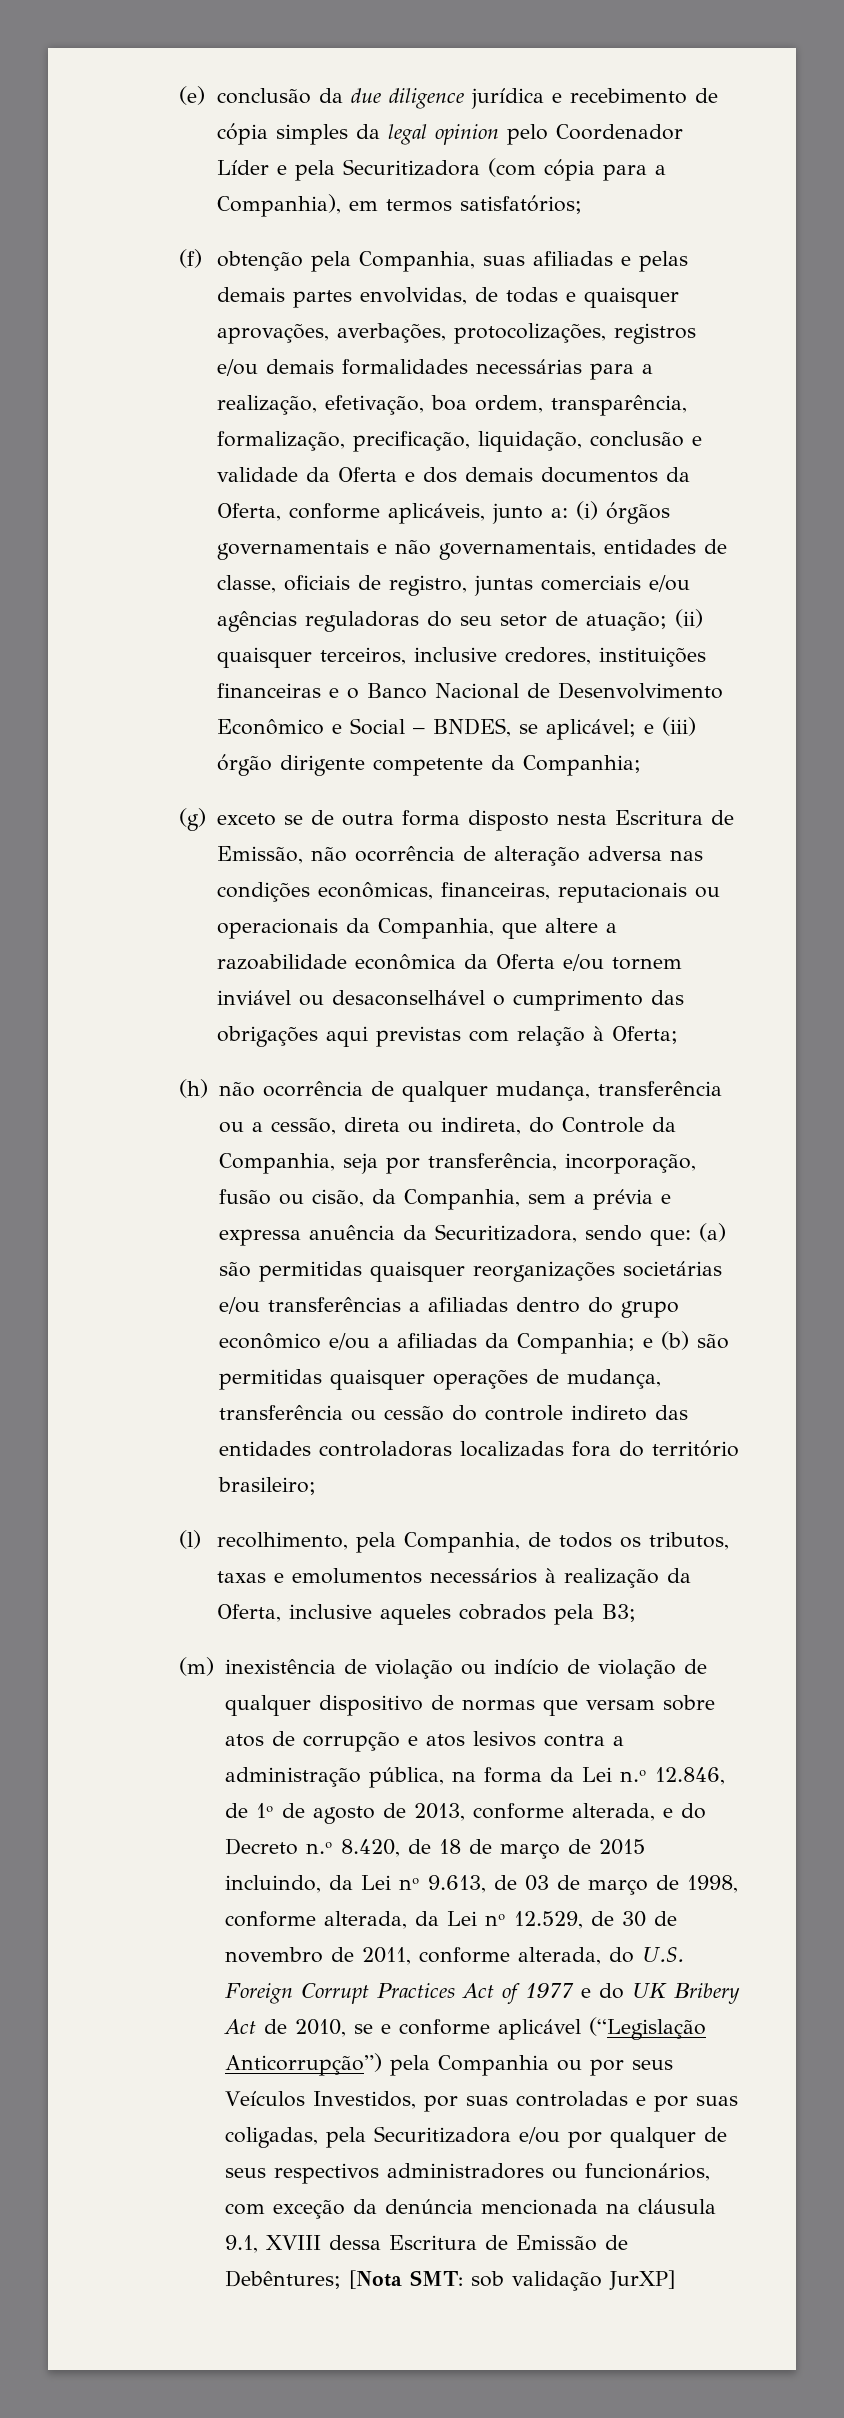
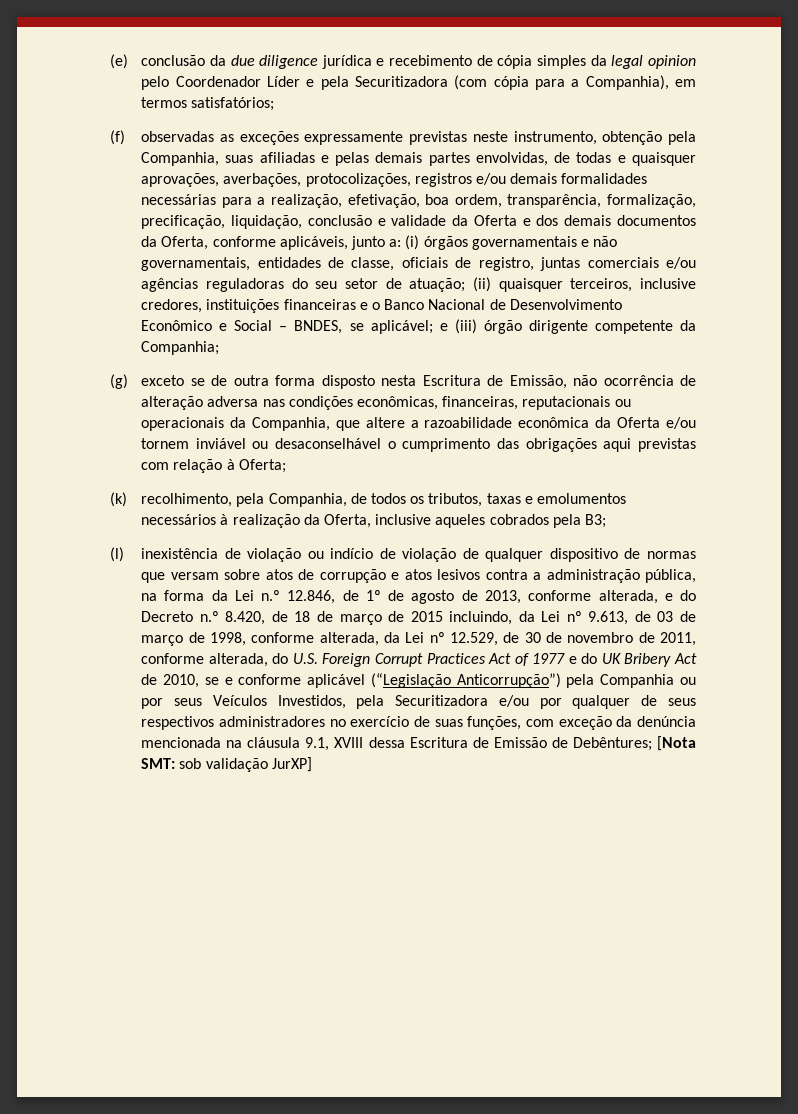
- (f) obtenção pela Companhia, suas afiliadas e pelas demais partes envolvidas, de todas e quaisquer aprovações, averbações, protocolizações, registros e/ou demais formalidades necessárias para a realização, efetivação, boa ordem, transparência, formalização, precificação, liquidação, conclusão e validade da Oferta e dos demais documentos da Oferta, conforme aplicáveis, junto a:
+ (f) observadas as exceções expressamente previstas neste instrumento, obtenção pela Companhia, suas afiliadas e pelas demais partes envolvidas, de todas e quaisquer aprovações, averbações, protocolizações, registros e/ou demais formalidades necessárias para a realização, efetivação, boa ordem, transparência, formalização, precificação, liquidação, conclusão e validade da Oferta e dos demais documentos da Oferta, conforme aplicáveis, junto a:
- (h) não ocorrência de qualquer mudança, transferência ou a cessão, direta ou indireta, do Controle da Companhia, seja por transferência, incorporação, fusão ou cisão, da Companhia, sem a prévia e expressa anuência da Securitizadora, sendo que: (a) são permitidas quaisquer reorganizações societárias e/ou transferências a afiliadas dentro do grupo econômico e/ou a afiliadas da Companhia; e (b) são permitidas quaisquer operações de mudança, transferência ou cessão do controle indireto das entidades controladoras localizadas fora do território brasileiro;
- (l) recolhimento, pela Companhia, de todos os tributos, taxas e emolumentos necessários à realização da Oferta, inclusive aqueles cobrados pela B3;
+ (k) recolhimento, pela Companhia, de todos os tributos, taxas e emolumentos necessários à realização da Oferta, inclusive aqueles cobrados pela B3;
- (m) inexistência de violação ou indício de violação de qualquer dispositivo de normas que versam sobre atos de corrupção e atos lesivos contra a administração pública, na forma da Lei n.º 12.846, de 1º de agosto de 2013, conforme alterada, e do Decreto n.º 8.420, de 18 de março de 2015 incluindo, da Lei nº 9.613, de 03 de março de 1998, conforme alterada, da Lei nº 12.529, de 30 de novembro de 2011, conforme alterada, do U.S. Foreign Corrupt Practices Act of 1977 e do UK Bribery Act de 2010, se e conforme aplicável (“Legislação Anticorrupção”) pela Companhia ou por seus Veículos Investidos, por suas controladas e por suas coligadas, pela Securitizadora e/ou por qualquer de seus respectivos administradores ou funcionários, com exceção da denúncia mencionada na cláusula 9.1, XVIII dessa Escritura de Emissão de Debêntures;
+ (l) inexistência de violação ou indício de violação de qualquer dispositivo de normas que versam sobre atos de corrupção e atos lesivos contra a administração pública, na forma da Lei n.º 12.846, de 1º de agosto de 2013, conforme alterada, e do Decreto n.º 8.420, de 18 de março de 2015 incluindo, da Lei nº 9.613, de 03 de março de 1998, conforme alterada, da Lei nº 12.529, de 30 de novembro de 2011, conforme alterada, do U.S. Foreign Corrupt Practices Act of 1977 e do UK Bribery Act de 2010, se e conforme aplicável (“Legislação Anticorrupção”) pela Companhia ou por seus Veículos Investidos, pela Securitizadora e/ou por qualquer de seus respectivos administradores no exercício de suas funções, com exceção da denúncia mencionada na cláusula 9.1, XVIII dessa Escritura de Emissão de Debêntures;

